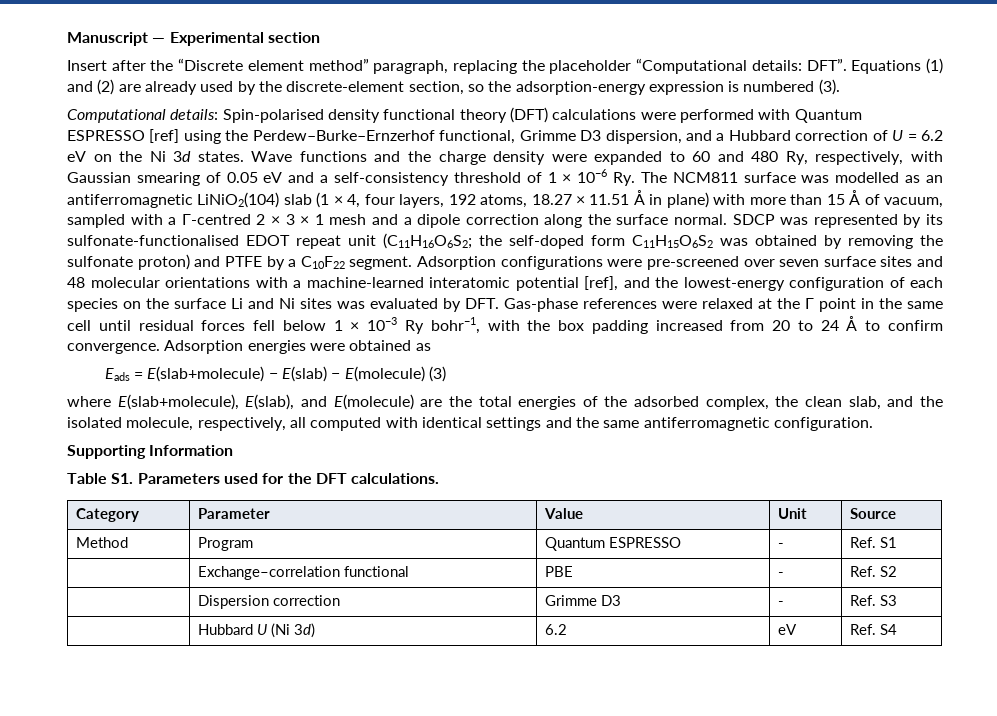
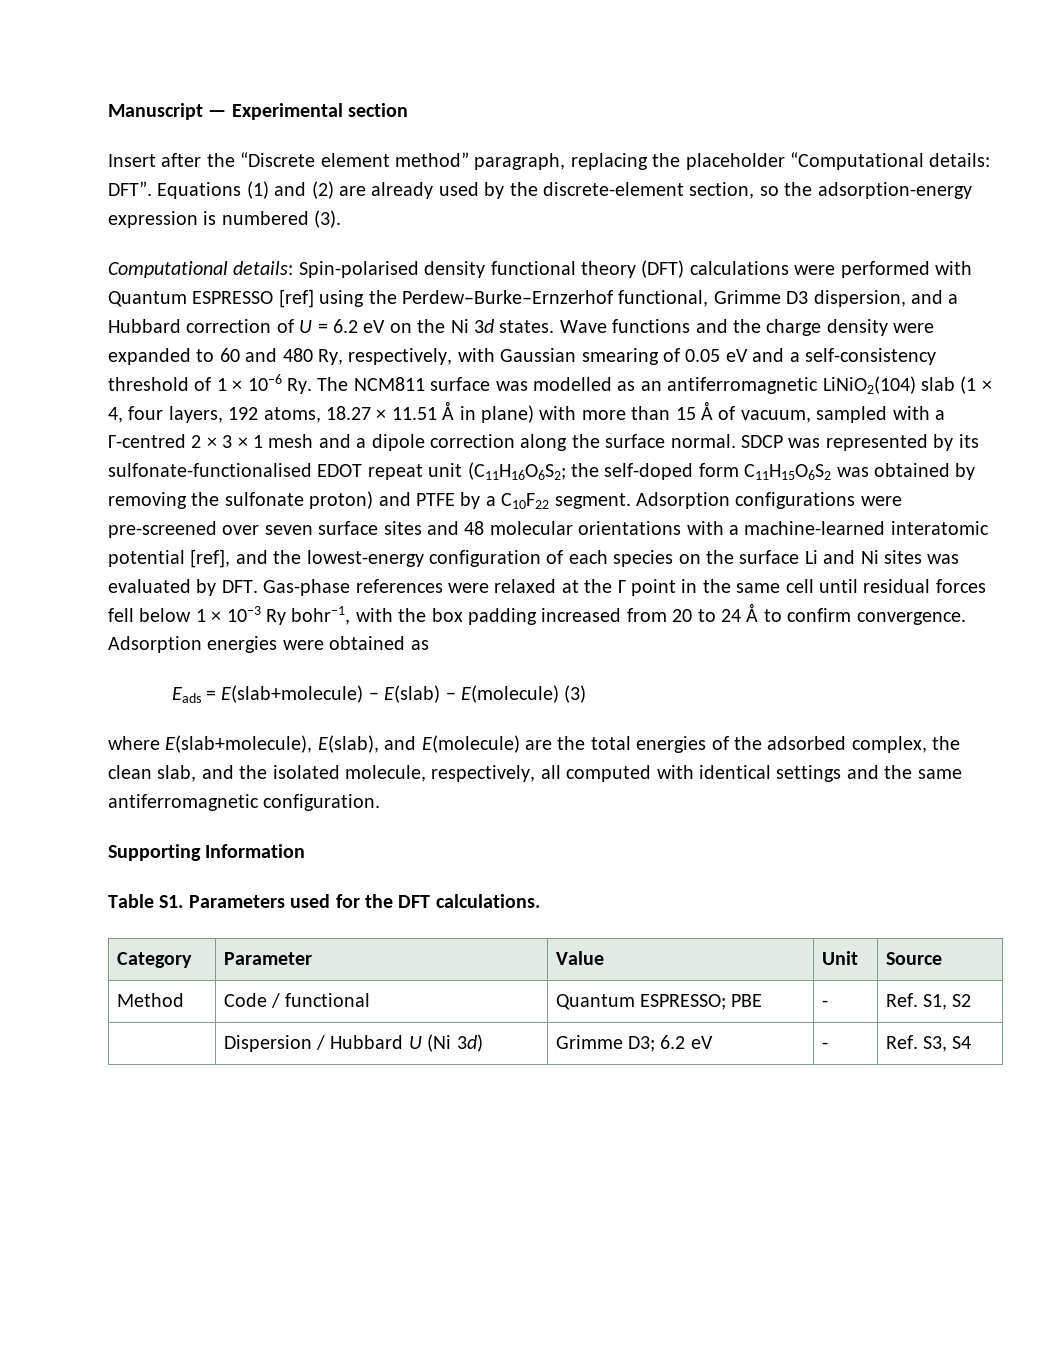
- Method | Program | Quantum ESPRESSO | - | Ref. S1
- | Exchange–correlation functional | PBE | - | Ref. S2
+ Method | Code / functional | Quantum ESPRESSO; PBE | - | Ref. S1, S2
- | Dispersion correction | Grimme D3 | - | Ref. S3
- | Hubbard U (Ni 3d) | 6.2 | eV | Ref. S4
+ | Dispersion / Hubbard U (Ni 3d) | Grimme D3; 6.2 eV | - | Ref. S3, S4

